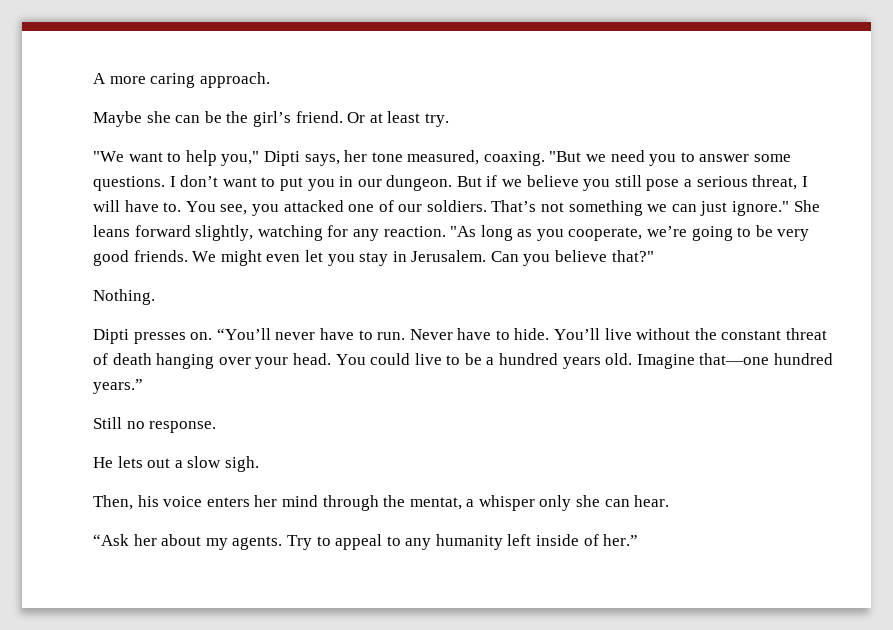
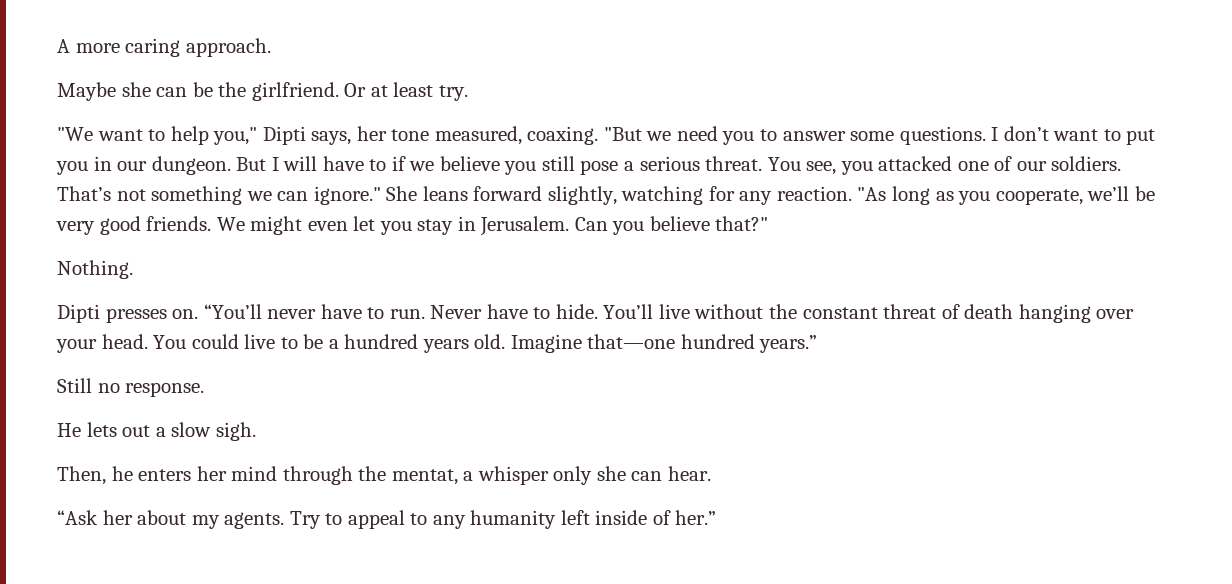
- Maybe she can be the girl’s friend.
+ Maybe she can be the girlfriend.
- But if we believe you still pose a serious threat, I will have to.
+ But I will have to if we believe you still pose a serious threat.
- That’s not something we can just ignore."
+ That’s not something we can ignore."
- "As long as you cooperate, we’re going to be very good friends.
+ "As long as you cooperate, we’ll be very good friends.
- Then, his voice enters her mind through the mentat, a whisper only she can hear.
+ Then, he enters her mind through the mentat, a whisper only she can hear.

